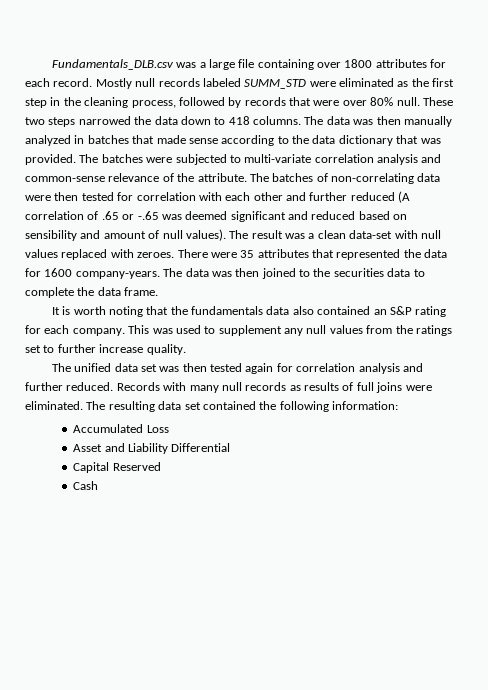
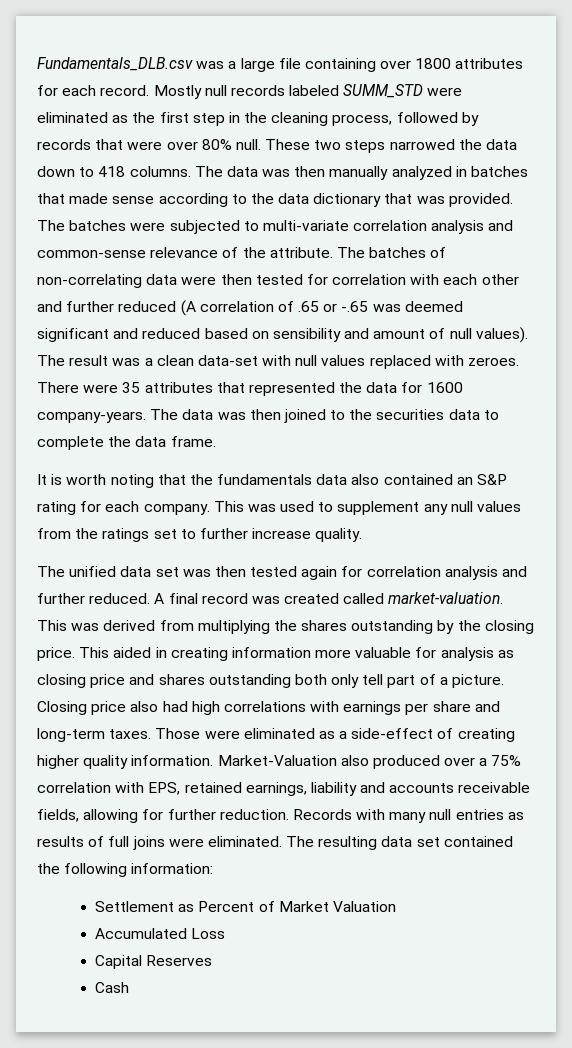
+ A final record was created called market-valuation. This was derived from multiplying the shares outstanding by the closing price. This aided in creating information more valuable for analysis as closing price and shares outstanding both only tell part of a picture. Closing price also had high correlations with earnings per share and long-term taxes. Those were eliminated as a side-effect of creating higher quality information. Market-Valuation also produced over a 75% correlation with EPS, retained earnings, liability and accounts receivable fields, allowing for further reduction.
- Records with many null records as results of full joins were eliminated.
+ Records with many null entries as results of full joins were eliminated.
+ Settlement as Percent of Market Valuation
  Accumulated Loss
- Asset and Liability Differential
- Capital Reserved
+ Capital Reserves

